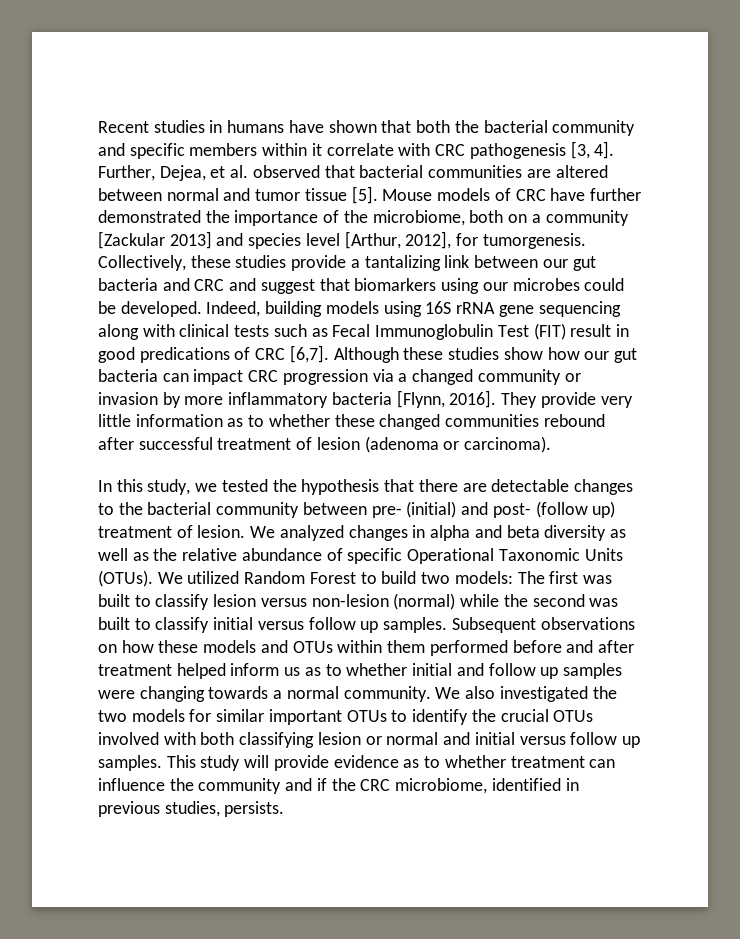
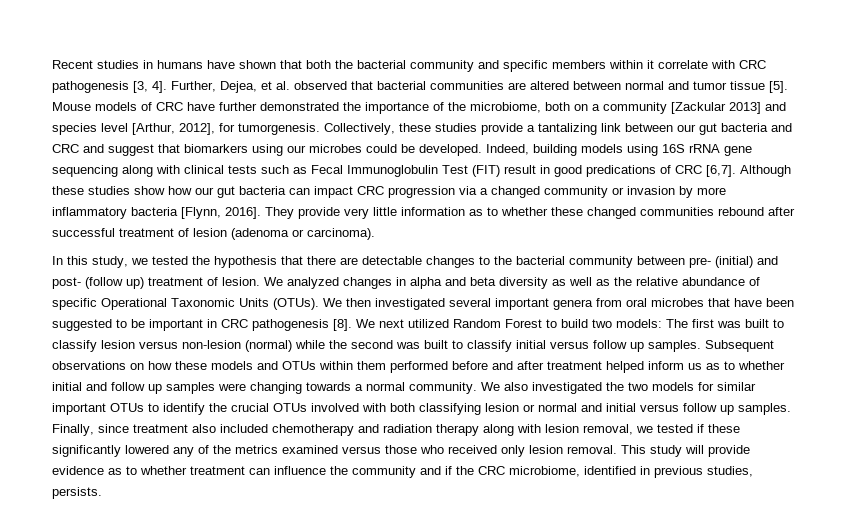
- We utilized Random Forest to build two models: The first was built to classify lesion versus non-lesion (normal) while the second was built to classify initial versus follow up samples.
+ We then investigated several important genera from oral microbes that have been suggested to be important in CRC pathogenesis [8]. We next utilized Random Forest to build two models: The first was built to classify lesion versus non-lesion (normal) while the second was built to classify initial versus follow up samples.
+ Finally, since treatment also included chemotherapy and radiation therapy along with lesion removal, we tested if these significantly lowered any of the metrics examined versus those who received only lesion removal.

